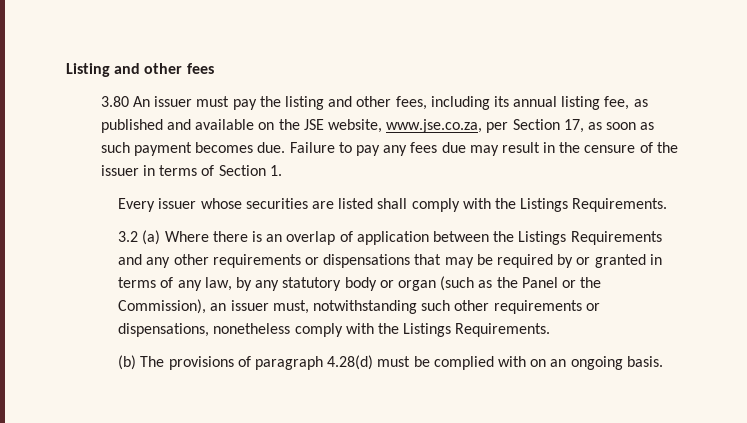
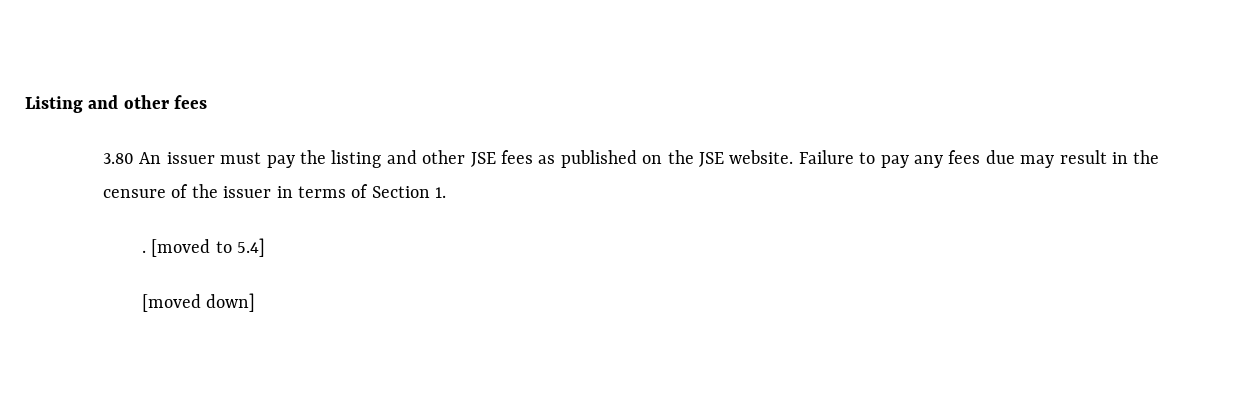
- 3.80 An issuer must pay the listing and other fees, including its annual listing fee, as published and available on the JSE website, www.jse.co.za, per Section 17, as soon as such payment becomes due.
+ 3.80 An issuer must pay the listing and other JSE fees as published on the JSE website.
- Every issuer whose securities are listed shall comply with the Listings Requirements.
- 3.2 (a) Where there is an overlap of application between the Listings Requirements and any other requirements or dispensations that may be required by or granted in terms of any law, by any statutory body or organ (such as the Panel or the Commission), an issuer must, notwithstanding such other requirements or dispensations, nonetheless comply with the Listings Requirements.
- (b) The provisions of paragraph 4.28(d) must be complied with on an ongoing basis.
+ . [moved to 5.4]
+ [moved down]

